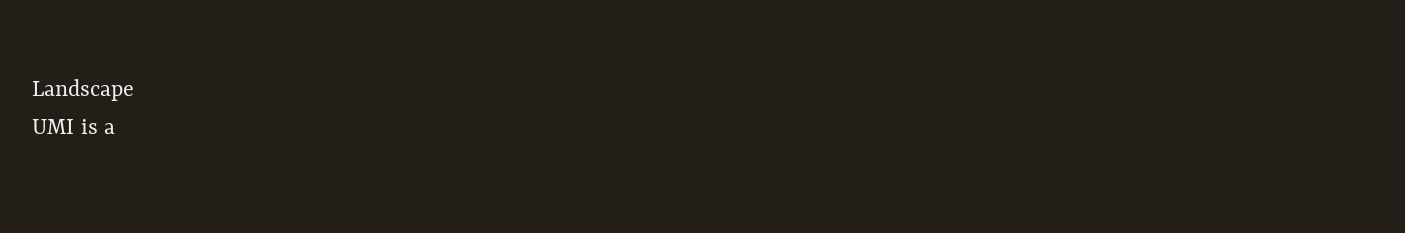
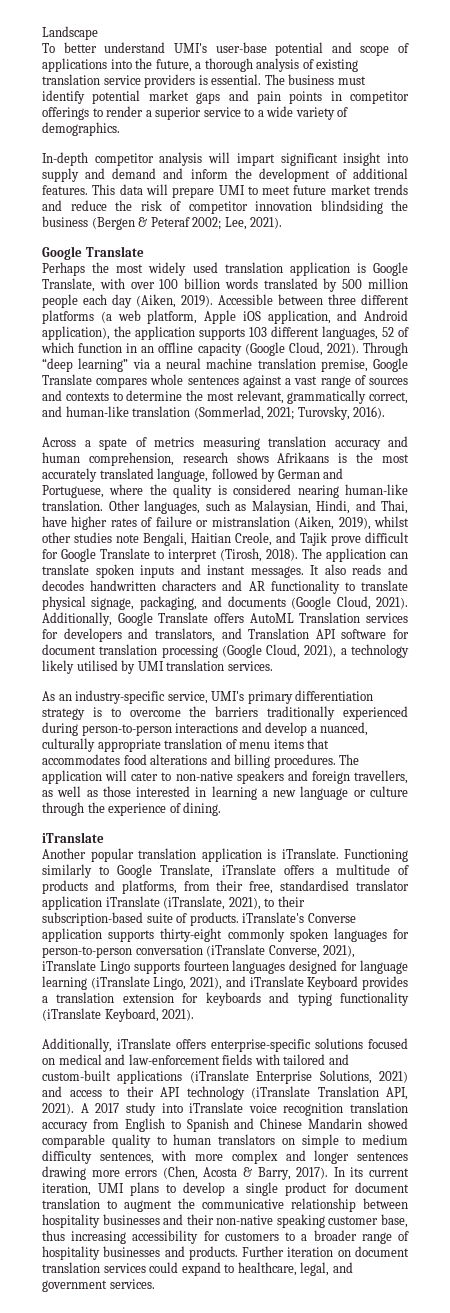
- UMI is a
+ To better understand UMI's user-base potential and scope of applications into the future, a thorough analysis of existing translation service providers is essential. The business must identify potential market gaps and pain points in competitor offerings to render a superior service to a wide variety of demographics.
+ In-depth competitor analysis will impart significant insight into supply and demand and inform the development of additional features. This data will prepare UMI to meet future market trends and reduce the risk of competitor innovation blindsiding the business (Bergen & Peteraf 2002; Lee, 2021).
+ Google Translate
+ Perhaps the most widely used translation application is Google Translate, with over 100 billion words translated by 500 million people each day (Aiken, 2019). Accessible between three different platforms (a web platform, Apple iOS application, and Android application), the application supports 103 different languages, 52 of which function in an offline capacity (Google Cloud, 2021). Through “deep learning” via a neural machine translation premise, Google Translate compares whole sentences against a vast range of sources and contexts to determine the most relevant, grammatically correct, and human-like translation (Sommerlad, 2021; Turovsky, 2016).
+ Across a spate of metrics measuring translation accuracy and human comprehension, research shows Afrikaans is the most accurately translated language, followed by German and Portuguese, where the quality is considered nearing human-like translation. Other languages, such as Malaysian, Hindi, and Thai, have higher rates of failure or mistranslation (Aiken, 2019), whilst other studies note Bengali, Haitian Creole, and Tajik prove difficult for Google Translate to interpret (Tirosh, 2018). The application can translate spoken inputs and instant messages. It also reads and decodes handwritten characters and AR functionality to translate physical signage, packaging, and documents (Google Cloud, 2021). Additionally, Google Translate offers AutoML Translation services for developers and translators, and Translation API software for document translation processing (Google Cloud, 2021), a technology likely utilised by UMI translation services.
+ As an industry-specific service, UMI's primary differentiation strategy is to overcome the barriers traditionally experienced during person-to-person interactions and develop a nuanced, culturally appropriate translation of menu items that accommodates food alterations and billing procedures. The application will cater to non-native speakers and foreign travellers, as well as those interested in learning a new language or culture through the experience of dining.
+ iTranslate
+ Another popular translation application is iTranslate. Functioning similarly to Google Translate, iTranslate offers a multitude of products and platforms, from their free, standardised translator application iTranslate (iTranslate, 2021), to their subscription-based suite of products. iTranslate's Converse application supports thirty-eight commonly spoken languages for person-to-person conversation (iTranslate Converse, 2021), iTranslate Lingo supports fourteen languages designed for language learning (iTranslate Lingo, 2021), and iTranslate Keyboard provides a translation extension for keyboards and typing functionality (iTranslate Keyboard, 2021).
+ Additionally, iTranslate offers enterprise-specific solutions focused on medical and law-enforcement fields with tailored and custom-built applications (iTranslate Enterprise Solutions, 2021) and access to their API technology (iTranslate Translation API, 2021). A 2017 study into iTranslate voice recognition translation accuracy from English to Spanish and Chinese Mandarin showed comparable quality to human translators on simple to medium difficulty sentences, with more complex and longer sentences drawing more errors (Chen, Acosta & Barry, 2017). In its current iteration, UMI plans to develop a single product for document translation to augment the communicative relationship between hospitality businesses and their non-native speaking customer base, thus increasing accessibility for customers to a broader range of hospitality businesses and products. Further iteration on document translation services could expand to healthcare, legal, and government services.

